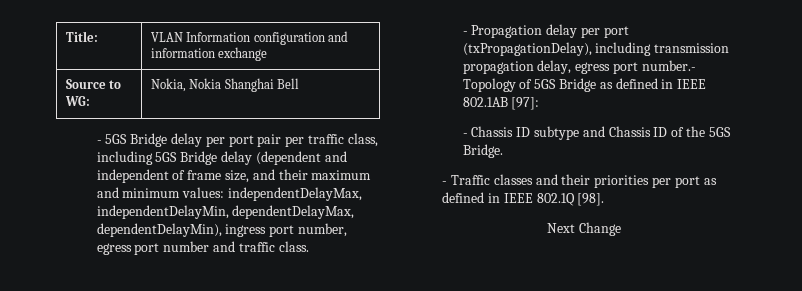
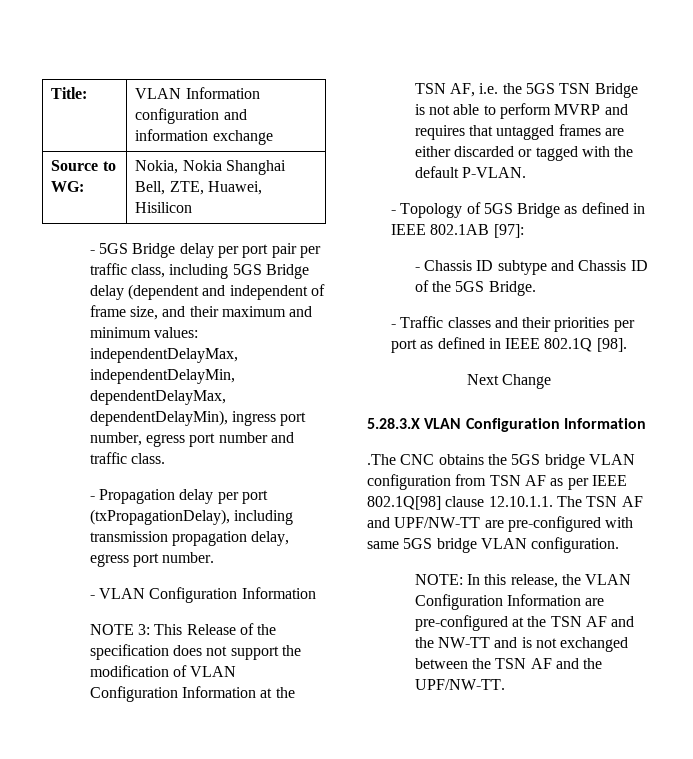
- Source to WG: | Nokia, Nokia Shanghai Bell
+ Source to WG: | Nokia, Nokia Shanghai Bell, ZTE, Huawei, Hisilicon
- - Propagation delay per port (txPropagationDelay), including transmission propagation delay, egress port number.- Topology of 5GS Bridge as defined in IEEE 802.1AB [97]:
+ - Propagation delay per port (txPropagationDelay), including transmission propagation delay, egress port number.
+ - VLAN Configuration Information
+ NOTE 3: This Release of the specification does not support the modification of VLAN Configuration Information at the TSN AF, i.e. the 5GS TSN Bridge is not able to perform MVRP and requires that untagged frames are either discarded or tagged with the default P-VLAN.
+ - Topology of 5GS Bridge as defined in IEEE 802.1AB [97]:
+ 5.28.3.X VLAN Configuration Information
+ .The CNC obtains the 5GS bridge VLAN configuration from TSN AF as per IEEE 802.1Q[98] clause 12.10.1.1. The TSN AF and UPF/NW-TT are pre-configured with same 5GS bridge VLAN configuration.
+ NOTE: In this release, the VLAN Configuration Information are pre-configured at the TSN AF and the NW-TT and is not exchanged between the TSN AF and the UPF/NW-TT.

